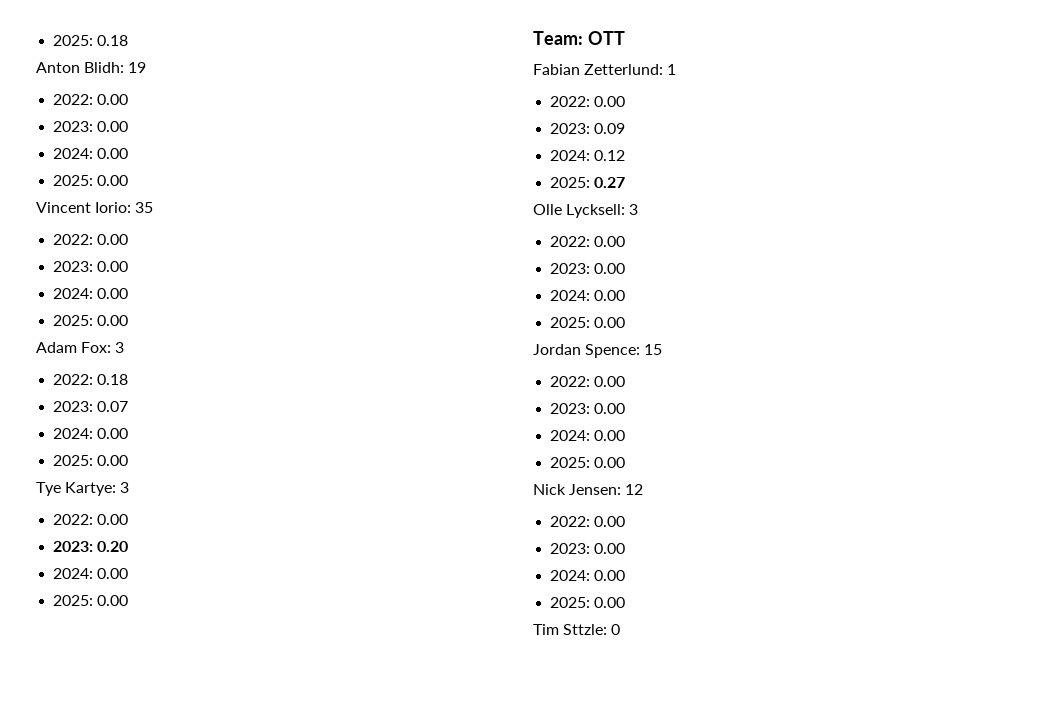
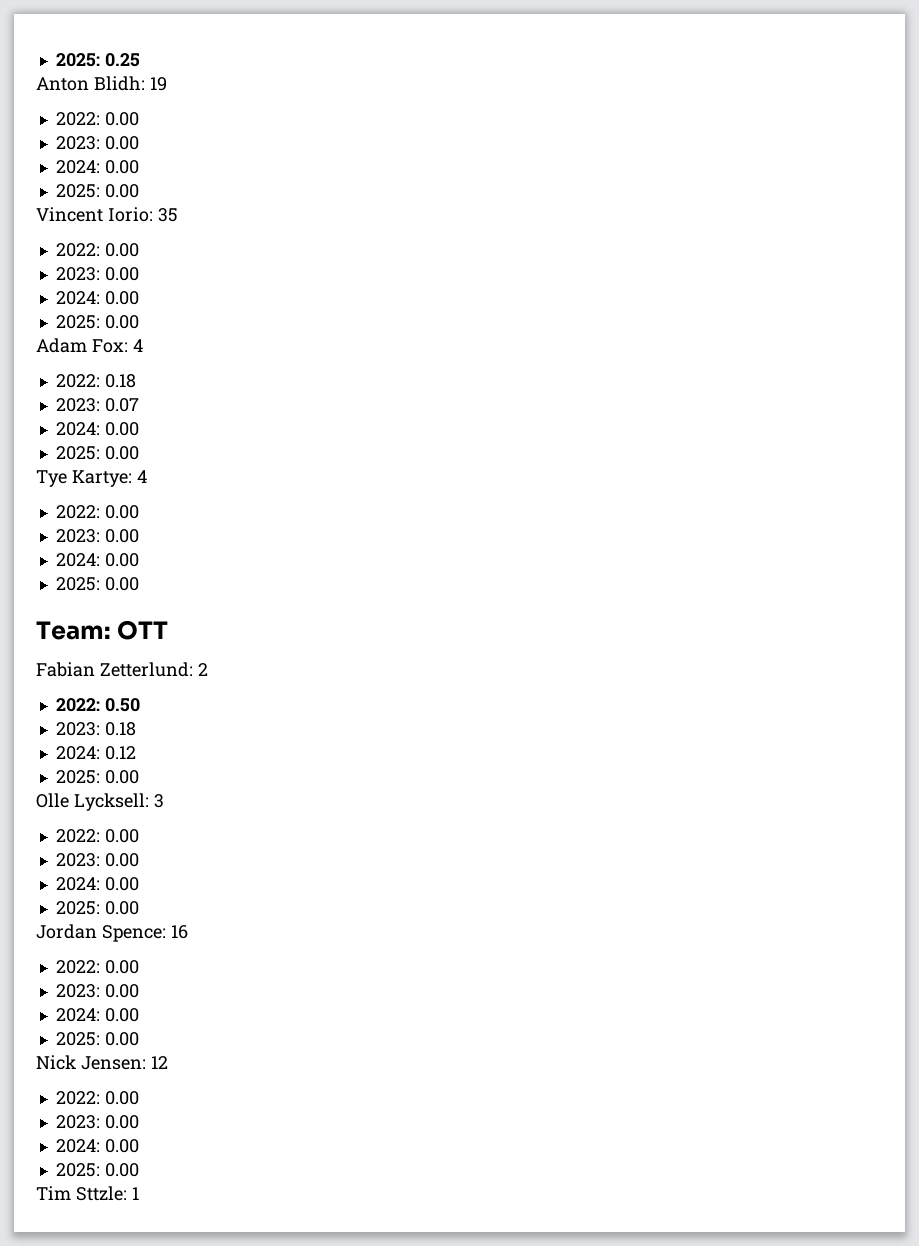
- 2025: 0.18
+ 2025: 0.25
- Adam Fox: 3
+ Adam Fox: 4
- Tye Kartye: 3
+ Tye Kartye: 4
  2022: 0.00
- 2023: 0.20
+ 2023: 0.00
- Fabian Zetterlund: 1
- 2022: 0.00
- 2023: 0.09
+ Fabian Zetterlund: 2
+ 2022: 0.50
+ 2023: 0.18
  2024: 0.12
- 2025: 0.27
+ 2025: 0.00
- Jordan Spence: 15
+ Jordan Spence: 16
- Tim Sttzle: 0
+ Tim Sttzle: 1

